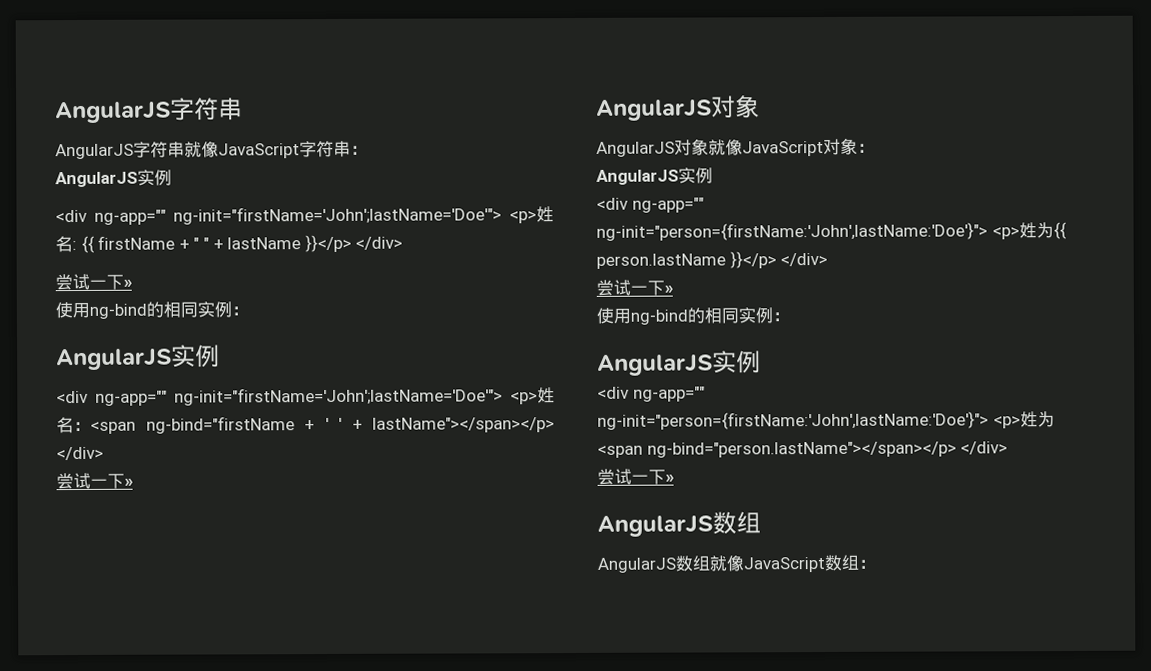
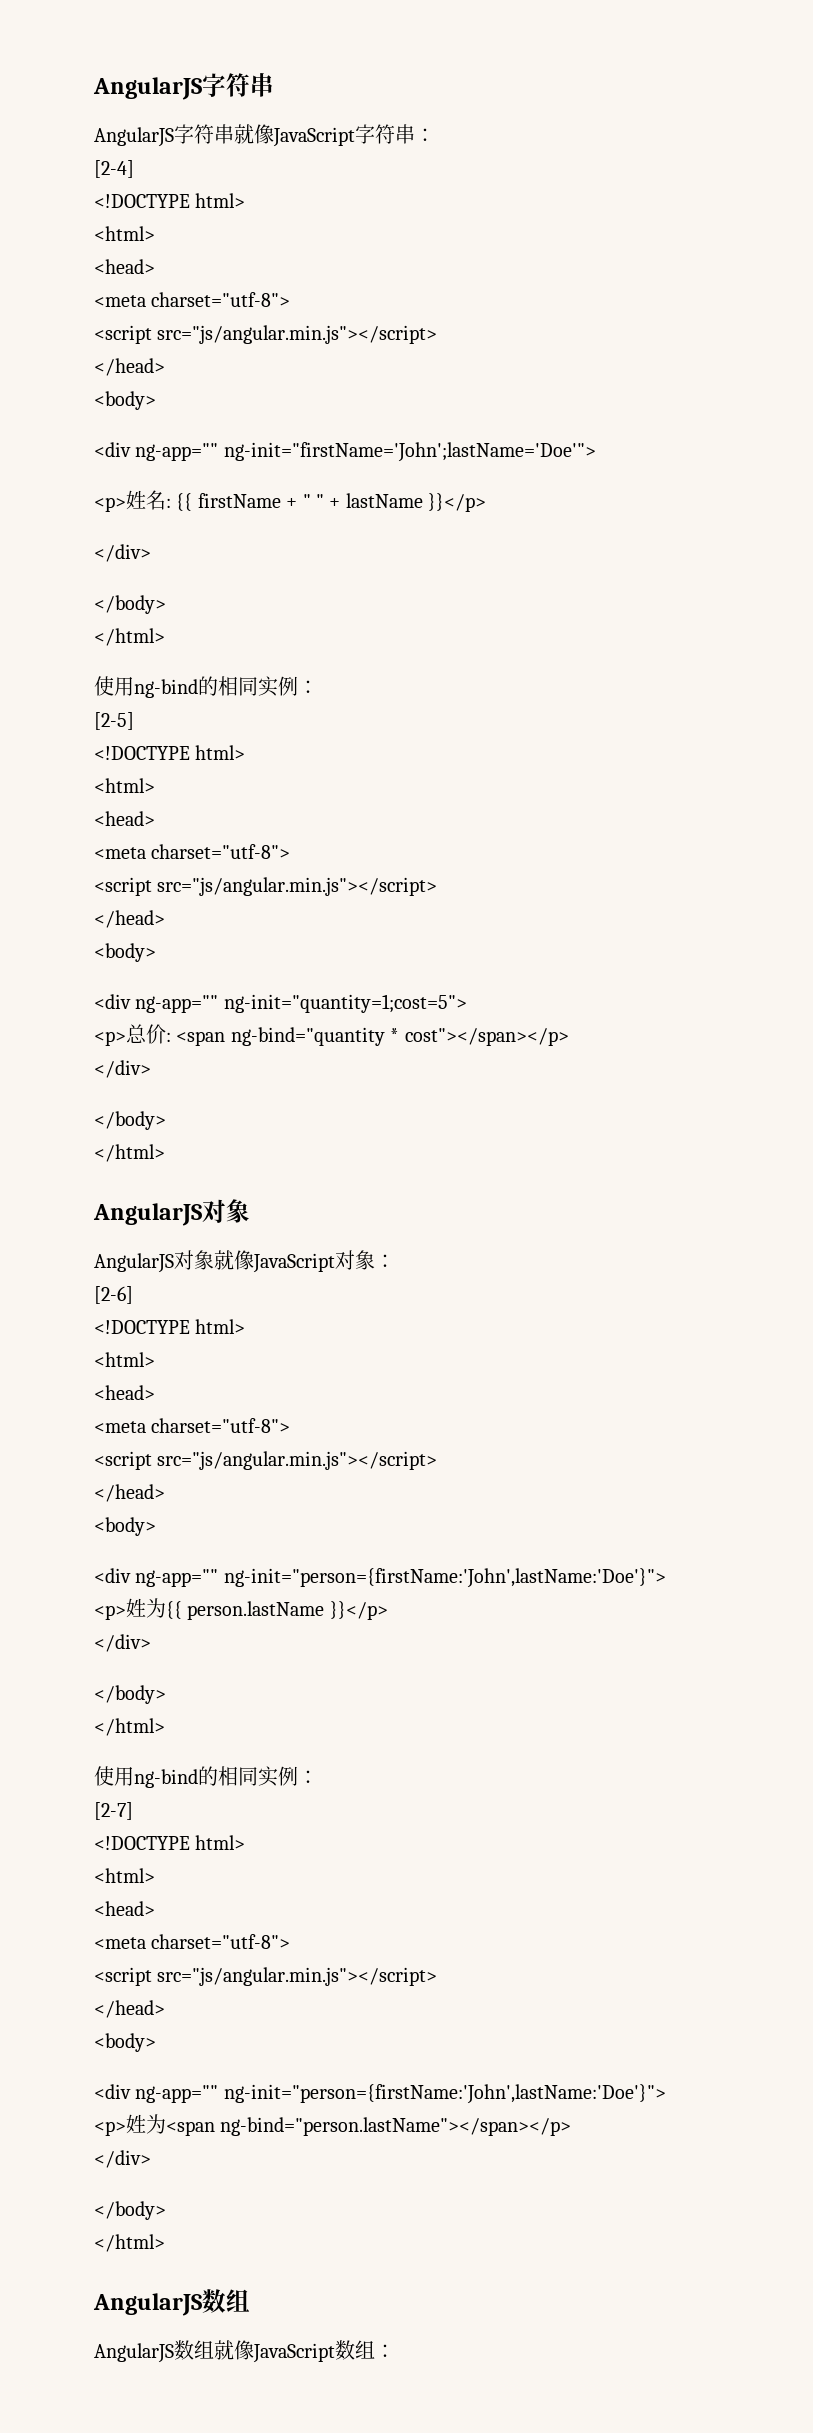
  AngularJS字符串就像JavaScript字符串：
- AngularJS实例
- <div ng-app="" ng-init="firstName='John';lastName='Doe'"> <p>姓名: {{ firstName + " " + lastName }}</p> </div>
- 尝试一下»
+ [2-4]
+ <!DOCTYPE html>
+ <html>
+ <head>
+ <meta charset="utf-8">
+ <script src="js/angular.min.js"></script>
+ </head>
+ <body>
+ <div ng-app="" ng-init="firstName='John';lastName='Doe'">
+ <p>姓名: {{ firstName + " " + lastName }}</p>
+ </div>
+ </body>
+ </html>
  使用ng-bind的相同实例：
- AngularJS实例
- <div ng-app="" ng-init="firstName='John';lastName='Doe'"> <p>姓名：<span ng-bind="firstName + ' ' + lastName"></span></p> </div>
- 尝试一下»
+ [2-5]
+ <!DOCTYPE html>
+ <html>
+ <head>
+ <meta charset="utf-8">
+ <script src="js/angular.min.js"></script>
+ </head>
+ <body>
+ <div ng-app="" ng-init="quantity=1;cost=5">
+ <p>总价: <span ng-bind="quantity * cost"></span></p>
+ </div>
+ </body>
+ </html>
  AngularJS对象就像JavaScript对象：
- AngularJS实例
- <div ng-app="" ng-init="person={firstName:'John',lastName:'Doe'}"> <p>姓为{{ person.lastName }}</p> </div>
- 尝试一下»
+ [2-6]
+ <!DOCTYPE html>
+ <html>
+ <head>
+ <meta charset="utf-8">
+ <script src="js/angular.min.js"></script>
+ </head>
+ <body>
+ <div ng-app="" ng-init="person={firstName:'John',lastName:'Doe'}">
+ <p>姓为{{ person.lastName }}</p>
+ </div>
+ </body>
+ </html>
  使用ng-bind的相同实例：
- AngularJS实例
- <div ng-app="" ng-init="person={firstName:'John',lastName:'Doe'}"> <p>姓为<span ng-bind="person.lastName"></span></p> </div>
- 尝试一下»
+ [2-7]
+ <!DOCTYPE html>
+ <html>
+ <head>
+ <meta charset="utf-8">
+ <script src="js/angular.min.js"></script>
+ </head>
+ <body>
+ <div ng-app="" ng-init="person={firstName:'John',lastName:'Doe'}">
+ <p>姓为<span ng-bind="person.lastName"></span></p>
+ </div>
+ </body>
+ </html>

